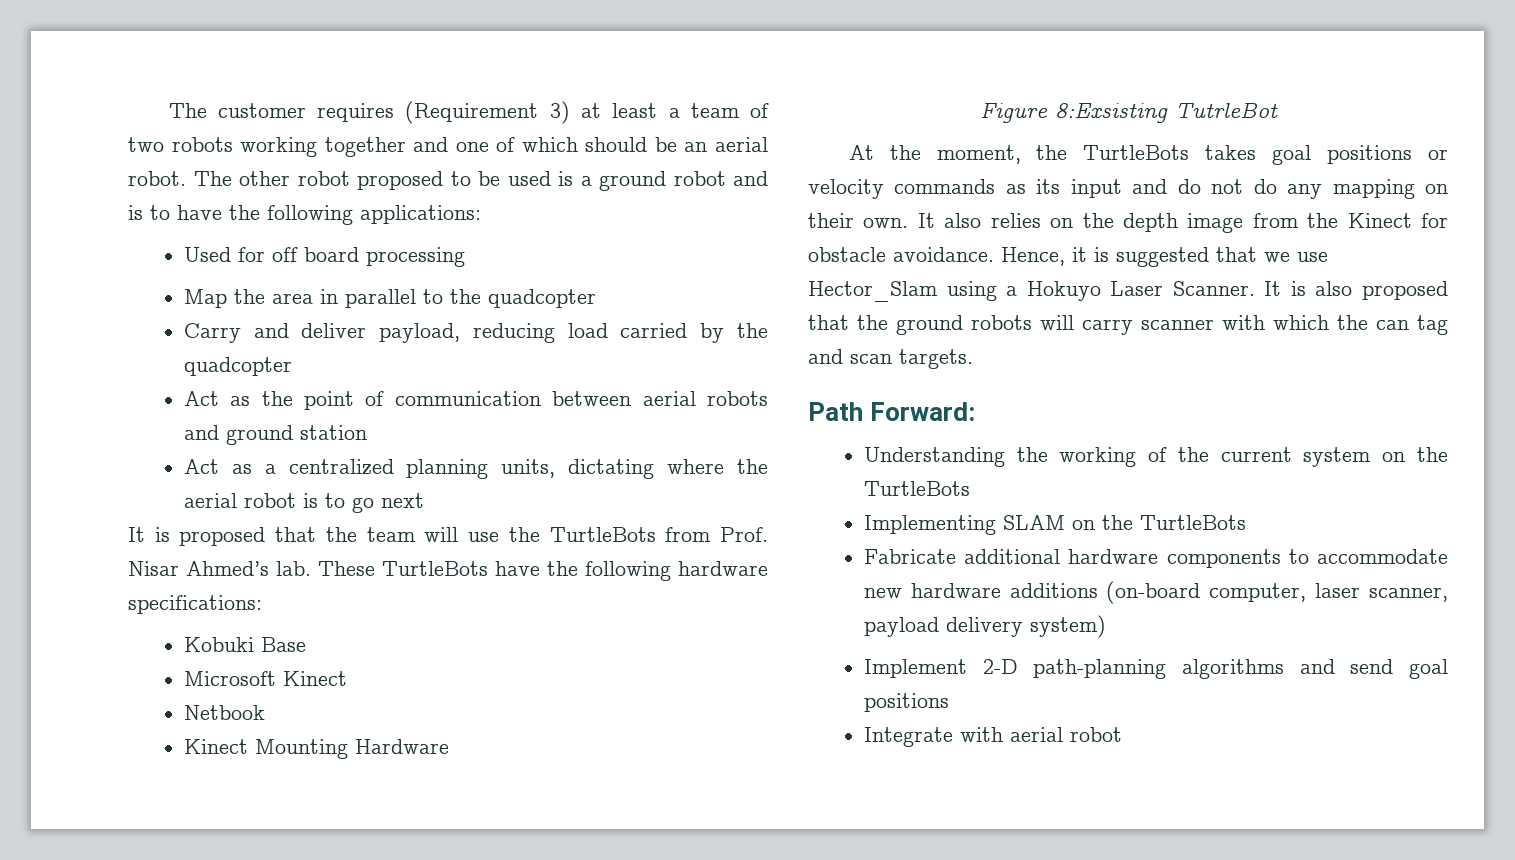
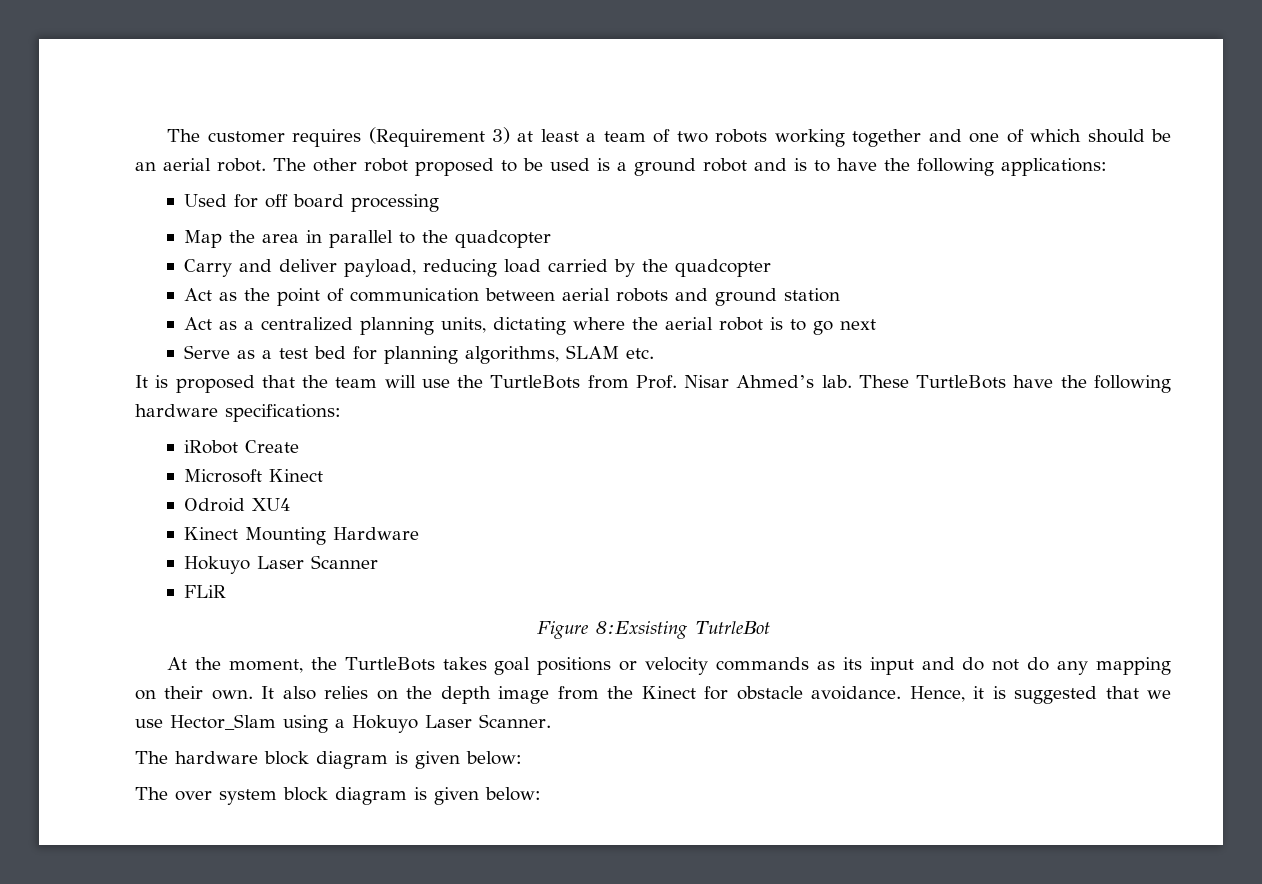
+ Serve as a test bed for planning algorithms, SLAM etc.
- Kobuki Base
+ iRobot Create
- Netbook
+ Odroid XU4
+ Hokuyo Laser Scanner
+ FLiR
- Hence, it is suggested that we use Hector_Slam using a Hokuyo Laser Scanner. It is also proposed that the ground robots will carry scanner with which the can tag and scan targets.
- Path Forward:
- Understanding the working of the current system on the TurtleBots
- Implementing SLAM on the TurtleBots
- Fabricate additional hardware components to accommodate new hardware additions (on-board computer, laser scanner, payload delivery system)
- Implement 2-D path-planning algorithms and send goal positions
- Integrate with aerial robot
+ Hence, it is suggested that we use Hector_Slam using a Hokuyo Laser Scanner.
+ The hardware block diagram is given below:
+ The over system block diagram is given below:

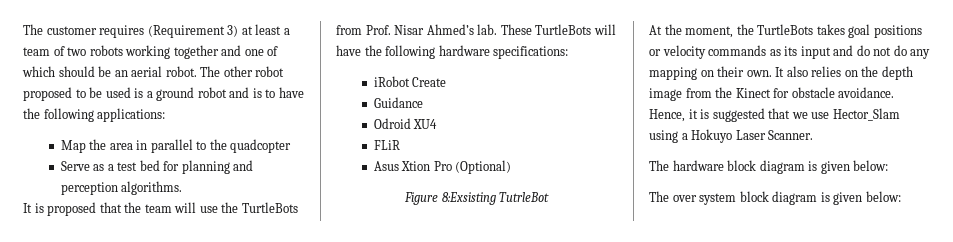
- Used for off board processing
- Carry and deliver payload, reducing load carried by the quadcopter
- Act as the point of communication between aerial robots and ground station
- Act as a centralized planning units, dictating where the aerial robot is to go next
- Serve as a test bed for planning algorithms, SLAM etc.
+ Serve as a test bed for planning and perception algorithms.
- These TurtleBots have the following hardware specifications:
+ These TurtleBots will have the following hardware specifications:
- Microsoft Kinect
+ Guidance
- Kinect Mounting Hardware
- Hokuyo Laser Scanner
  FLiR
+ Asus Xtion Pro (Optional)

